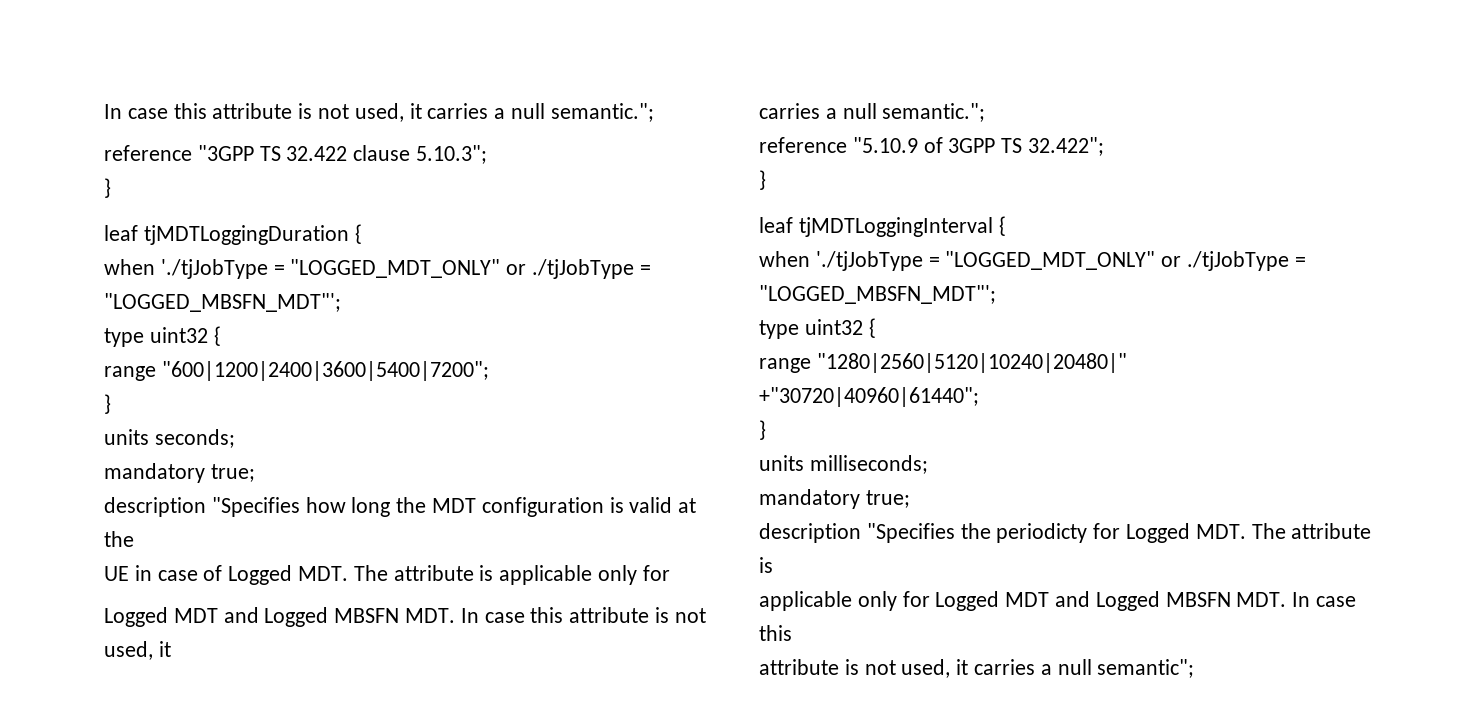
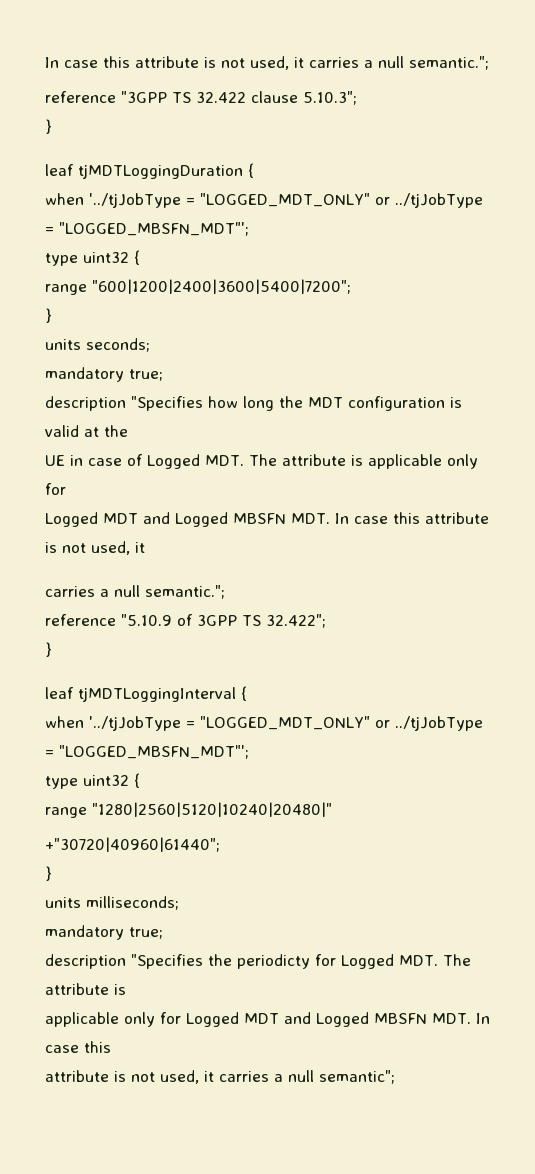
  leaf tjMDTLoggingDuration {
- when './tjJobType = "LOGGED_MDT_ONLY" or ./tjJobType = "LOGGED_MBSFN_MDT"';
+ when '../tjJobType = "LOGGED_MDT_ONLY" or ../tjJobType = "LOGGED_MBSFN_MDT"';
  leaf tjMDTLoggingInterval {
- when './tjJobType = "LOGGED_MDT_ONLY" or ./tjJobType = "LOGGED_MBSFN_MDT"';
+ when '../tjJobType = "LOGGED_MDT_ONLY" or ../tjJobType = "LOGGED_MBSFN_MDT"';

